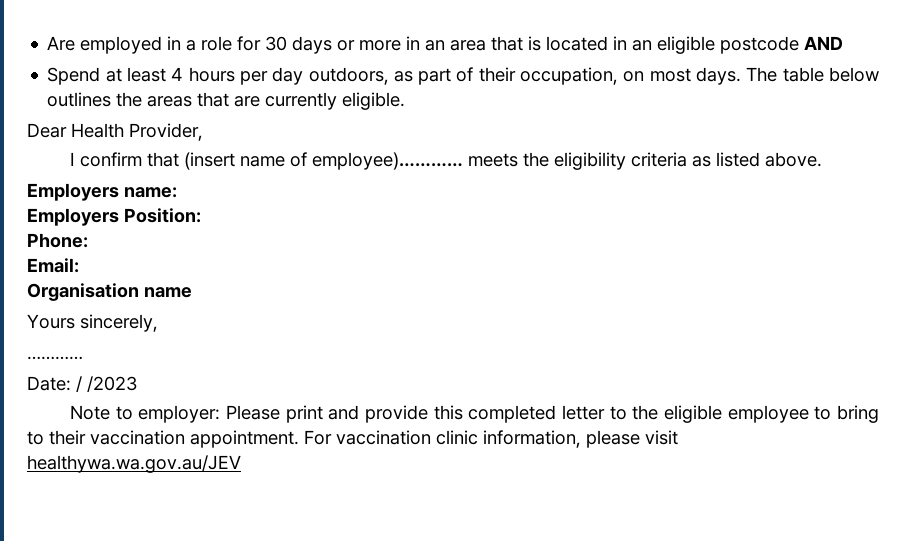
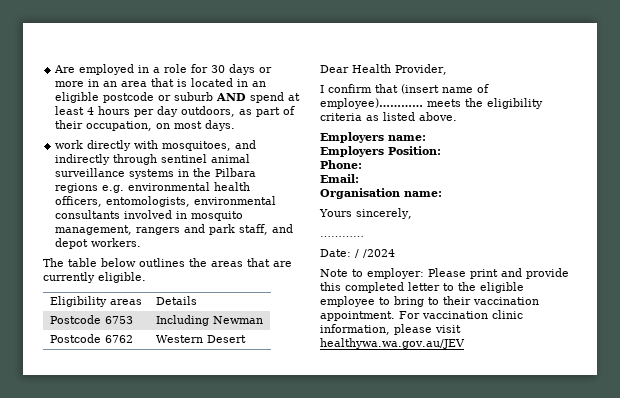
- Are employed in a role for 30 days or more in an area that is located in an eligible postcode AND
- Spend at least 4 hours per day outdoors, as part of their occupation, on most days. The table below outlines the areas that are currently eligible.
+ Are employed in a role for 30 days or more in an area that is located in an eligible postcode or suburb AND spend at least 4 hours per day outdoors, as part of their occupation, on most days.
+ work directly with mosquitoes, and indirectly through sentinel animal surveillance systems in the Pilbara regions e.g. environmental health officers, entomologists, environmental consultants involved in mosquito management, rangers and park staff, and depot workers.
+ The table below outlines the areas that are currently eligible.
+ Eligibility areas | Details
+ Postcode 6753 | Including Newman
+ Postcode 6762 | Western Desert
- Organisation name
+ Organisation name:
- Date: / /2023
+ Date: / /2024

